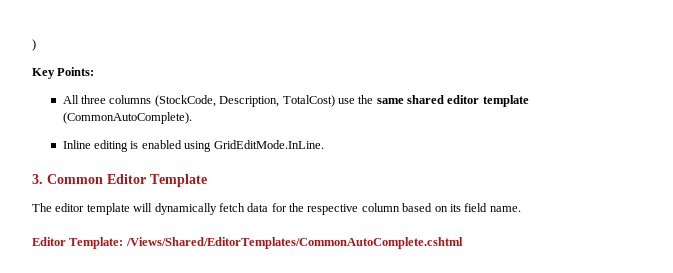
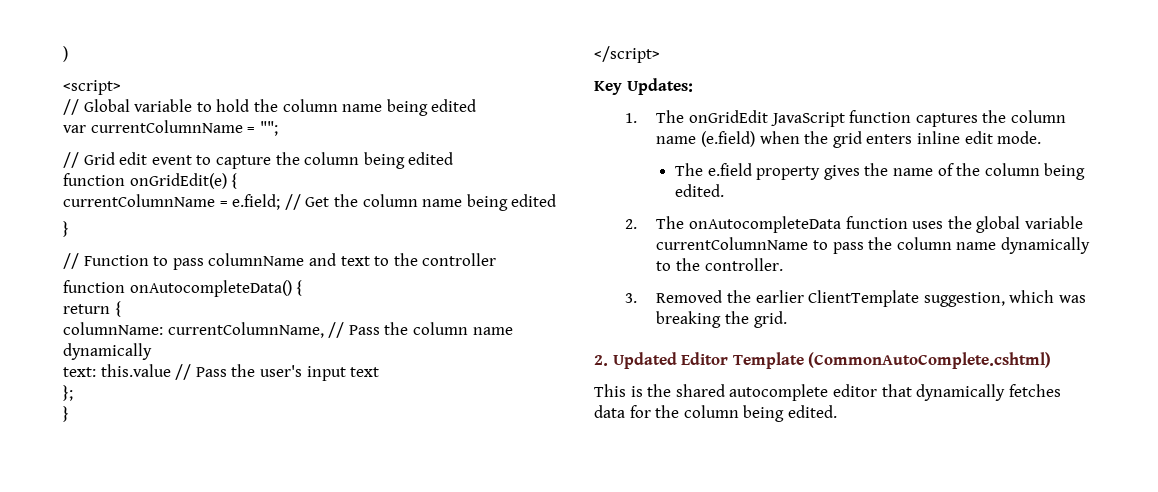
- Key Points:
- All three columns (StockCode, Description, TotalCost) use the same shared editor template (CommonAutoComplete).
- Inline editing is enabled using GridEditMode.InLine.
- 3. Common Editor Template
- The editor template will dynamically fetch data for the respective column based on its field name.
- Editor Template: /Views/Shared/EditorTemplates/CommonAutoComplete.cshtml
+ <script>
+ // Global variable to hold the column name being edited
+ var currentColumnName = "";
+ // Grid edit event to capture the column being edited
+ function onGridEdit(e) {
+ currentColumnName = e.field; // Get the column name being edited
+ }
+ // Function to pass columnName and text to the controller
+ function onAutocompleteData() {
+ return {
+ columnName: currentColumnName, // Pass the column name dynamically
+ text: this.value // Pass the user's input text
+ };
+ }
+ </script>
+ Key Updates:
+ 1. The onGridEdit JavaScript function captures the column name (e.field) when the grid enters inline edit mode.
+ The e.field property gives the name of the column being edited.
+ 2. The onAutocompleteData function uses the global variable currentColumnName to pass the column name dynamically to the controller.
+ 3. Removed the earlier ClientTemplate suggestion, which was breaking the grid.
+ 2. Updated Editor Template (CommonAutoComplete.cshtml)
+ This is the shared autocomplete editor that dynamically fetches data for the column being edited.

